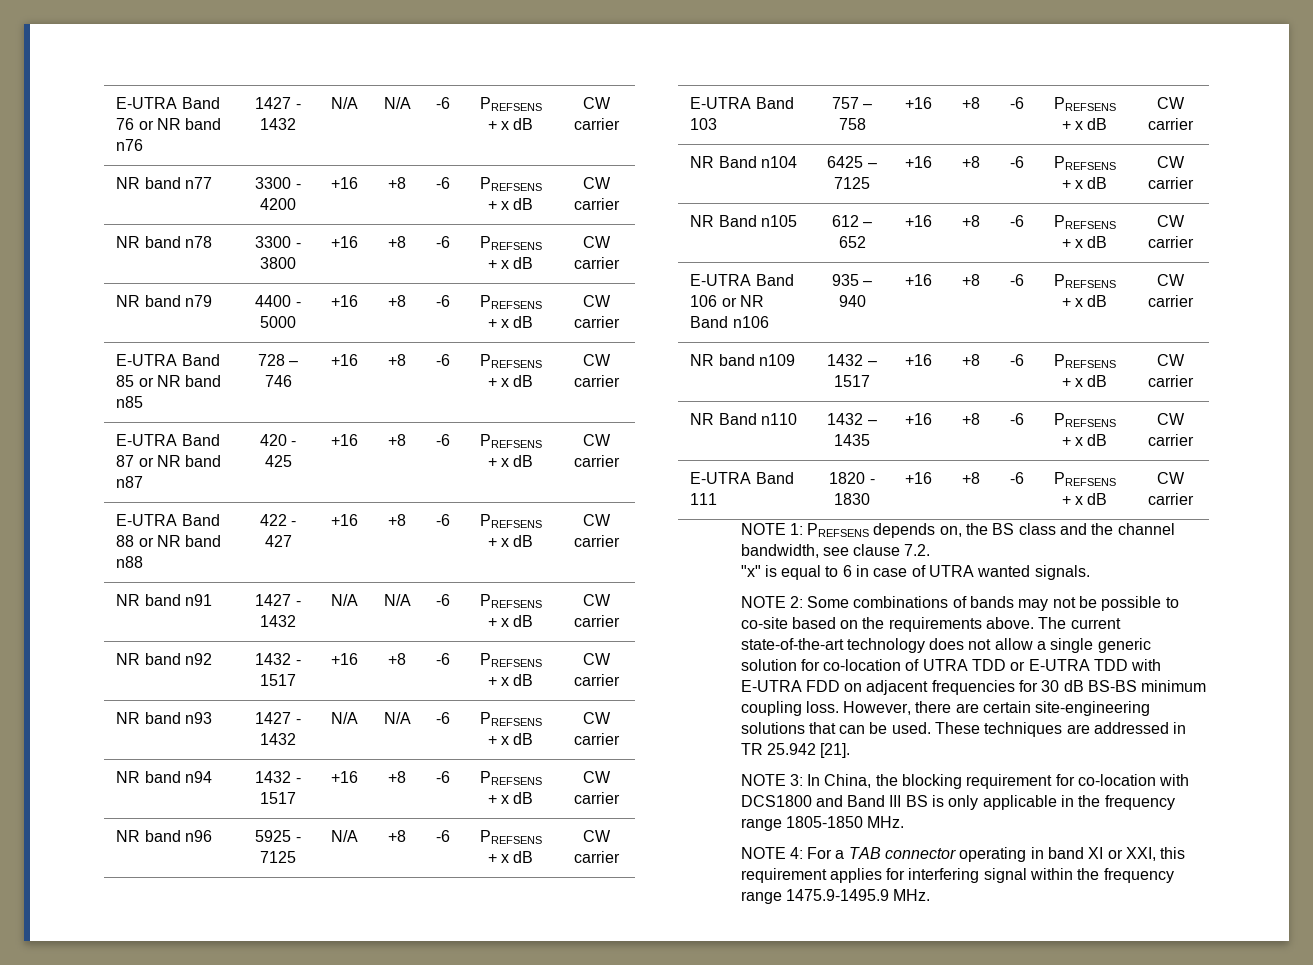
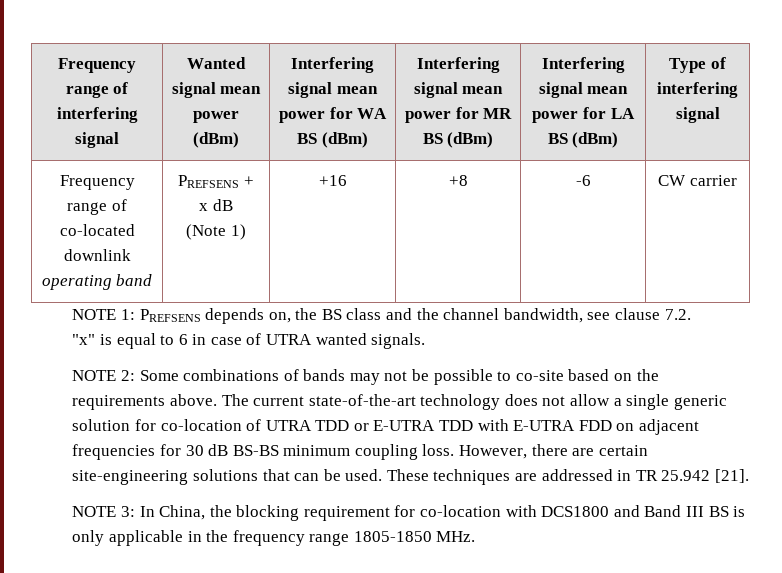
- E-UTRA Band 76 or NR band n76 | 1427 - 1432 | N/A | N/A | -6 | PREFSENS + x dB | CW carrier
- NR band n77 | 3300 - 4200 | +16 | +8 | -6 | PREFSENS + x dB | CW carrier
- NR band n78 | 3300 - 3800 | +16 | +8 | -6 | PREFSENS + x dB | CW carrier
- NR band n79 | 4400 - 5000 | +16 | +8 | -6 | PREFSENS + x dB | CW carrier
- E-UTRA Band 85 or NR band n85 | 728 – 746 | +16 | +8 | -6 | PREFSENS + x dB | CW carrier
- E-UTRA Band 87 or NR band n87 | 420 - 425 | +16 | +8 | -6 | PREFSENS + x dB | CW carrier
- E-UTRA Band 88 or NR band n88 | 422 - 427 | +16 | +8 | -6 | PREFSENS + x dB | CW carrier
- NR band n91 | 1427 - 1432 | N/A | N/A | -6 | PREFSENS + x dB | CW carrier
- NR band n92 | 1432 - 1517 | +16 | +8 | -6 | PREFSENS + x dB | CW carrier
- NR band n93 | 1427 - 1432 | N/A | N/A | -6 | PREFSENS + x dB | CW carrier
- NR band n94 | 1432 - 1517 | +16 | +8 | -6 | PREFSENS + x dB | CW carrier
- NR band n96 | 5925 - 7125 | N/A | +8 | -6 | PREFSENS + x dB | CW carrier
- E-UTRA Band 103 | 757 – 758 | +16 | +8 | -6 | PREFSENS + x dB | CW carrier
- NR Band n104 | 6425 – 7125 | +16 | +8 | -6 | PREFSENS + x dB | CW carrier
- NR Band n105 | 612 – 652 | +16 | +8 | -6 | PREFSENS + x dB | CW carrier
- E-UTRA Band 106 or NR Band n106 | 935 – 940 | +16 | +8 | -6 | PREFSENS + x dB | CW carrier
- NR band n109 | 1432 – 1517 | +16 | +8 | -6 | PREFSENS + x dB | CW carrier
- NR Band n110 | 1432 – 1435 | +16 | +8 | -6 | PREFSENS + x dB | CW carrier
- E-UTRA Band 111 | 1820 - 1830 | +16 | +8 | -6 | PREFSENS + x dB | CW carrier
+ Frequency range of interfering signal | Wanted signal mean power (dBm) | Interfering signal mean power for WA BS (dBm) | Interfering signal mean power for MR BS (dBm) | Interfering signal mean power for LA BS (dBm) | Type of interfering signal
+ Frequency range of co-located downlink operating band | PREFSENS + x dB
+ (Note 1) | +16 | +8 | -6 | CW carrier
- NOTE 4: For a TAB connector operating in band XI or XXI, this requirement applies for interfering signal within the frequency range 1475.9-1495.9 MHz.

